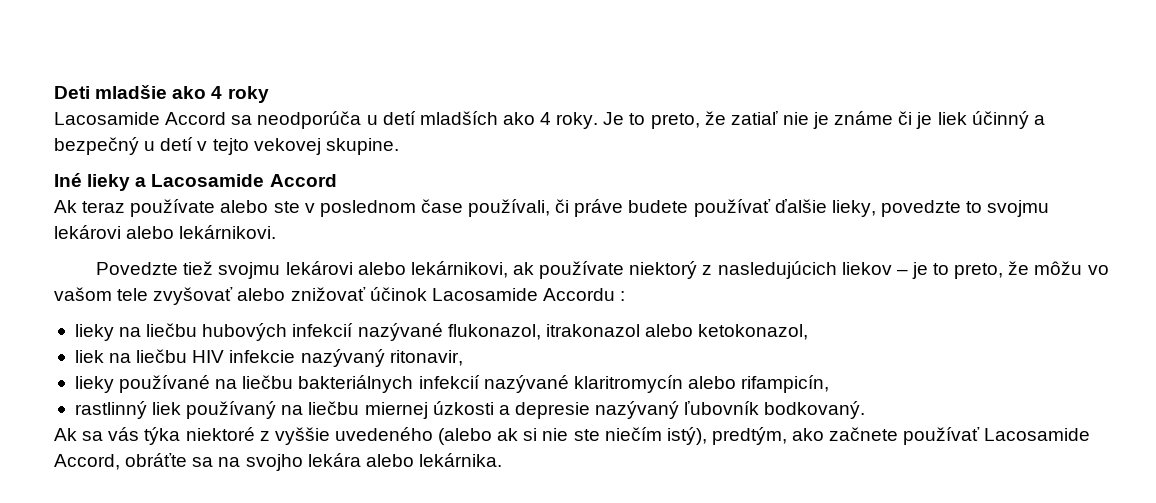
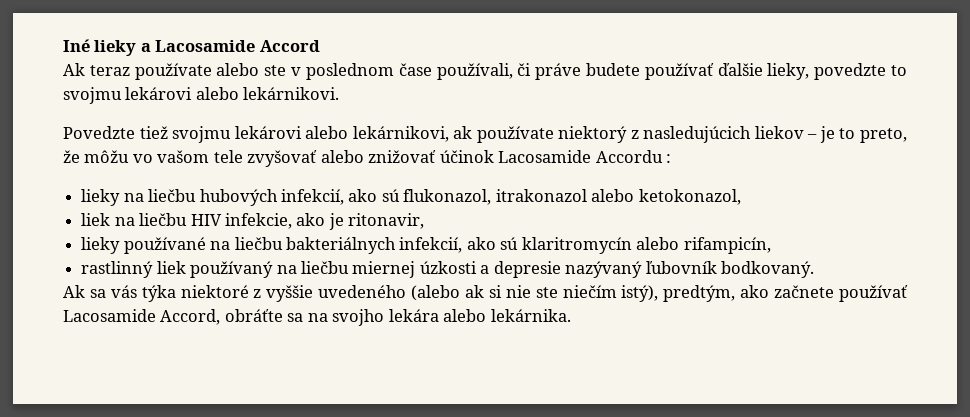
- Deti mladšie ako 4 roky
- Lacosamide Accord sa neodporúča u detí mladších ako 4 roky. Je to preto, že zatiaľ nie je známe či je liek účinný a bezpečný u detí v tejto vekovej skupine.
- lieky na liečbu hubových infekcií nazývané flukonazol, itrakonazol alebo ketokonazol,
+ lieky na liečbu hubových infekcií, ako sú flukonazol, itrakonazol alebo ketokonazol,
- liek na liečbu HIV infekcie nazývaný ritonavir,
+ liek na liečbu HIV infekcie, ako je ritonavir,
- lieky používané na liečbu bakteriálnych infekcií nazývané klaritromycín alebo rifampicín,
+ lieky používané na liečbu bakteriálnych infekcií, ako sú klaritromycín alebo rifampicín,

